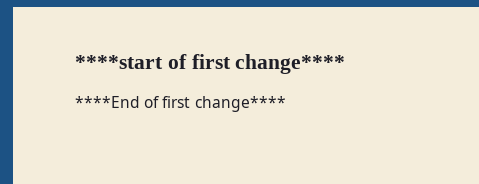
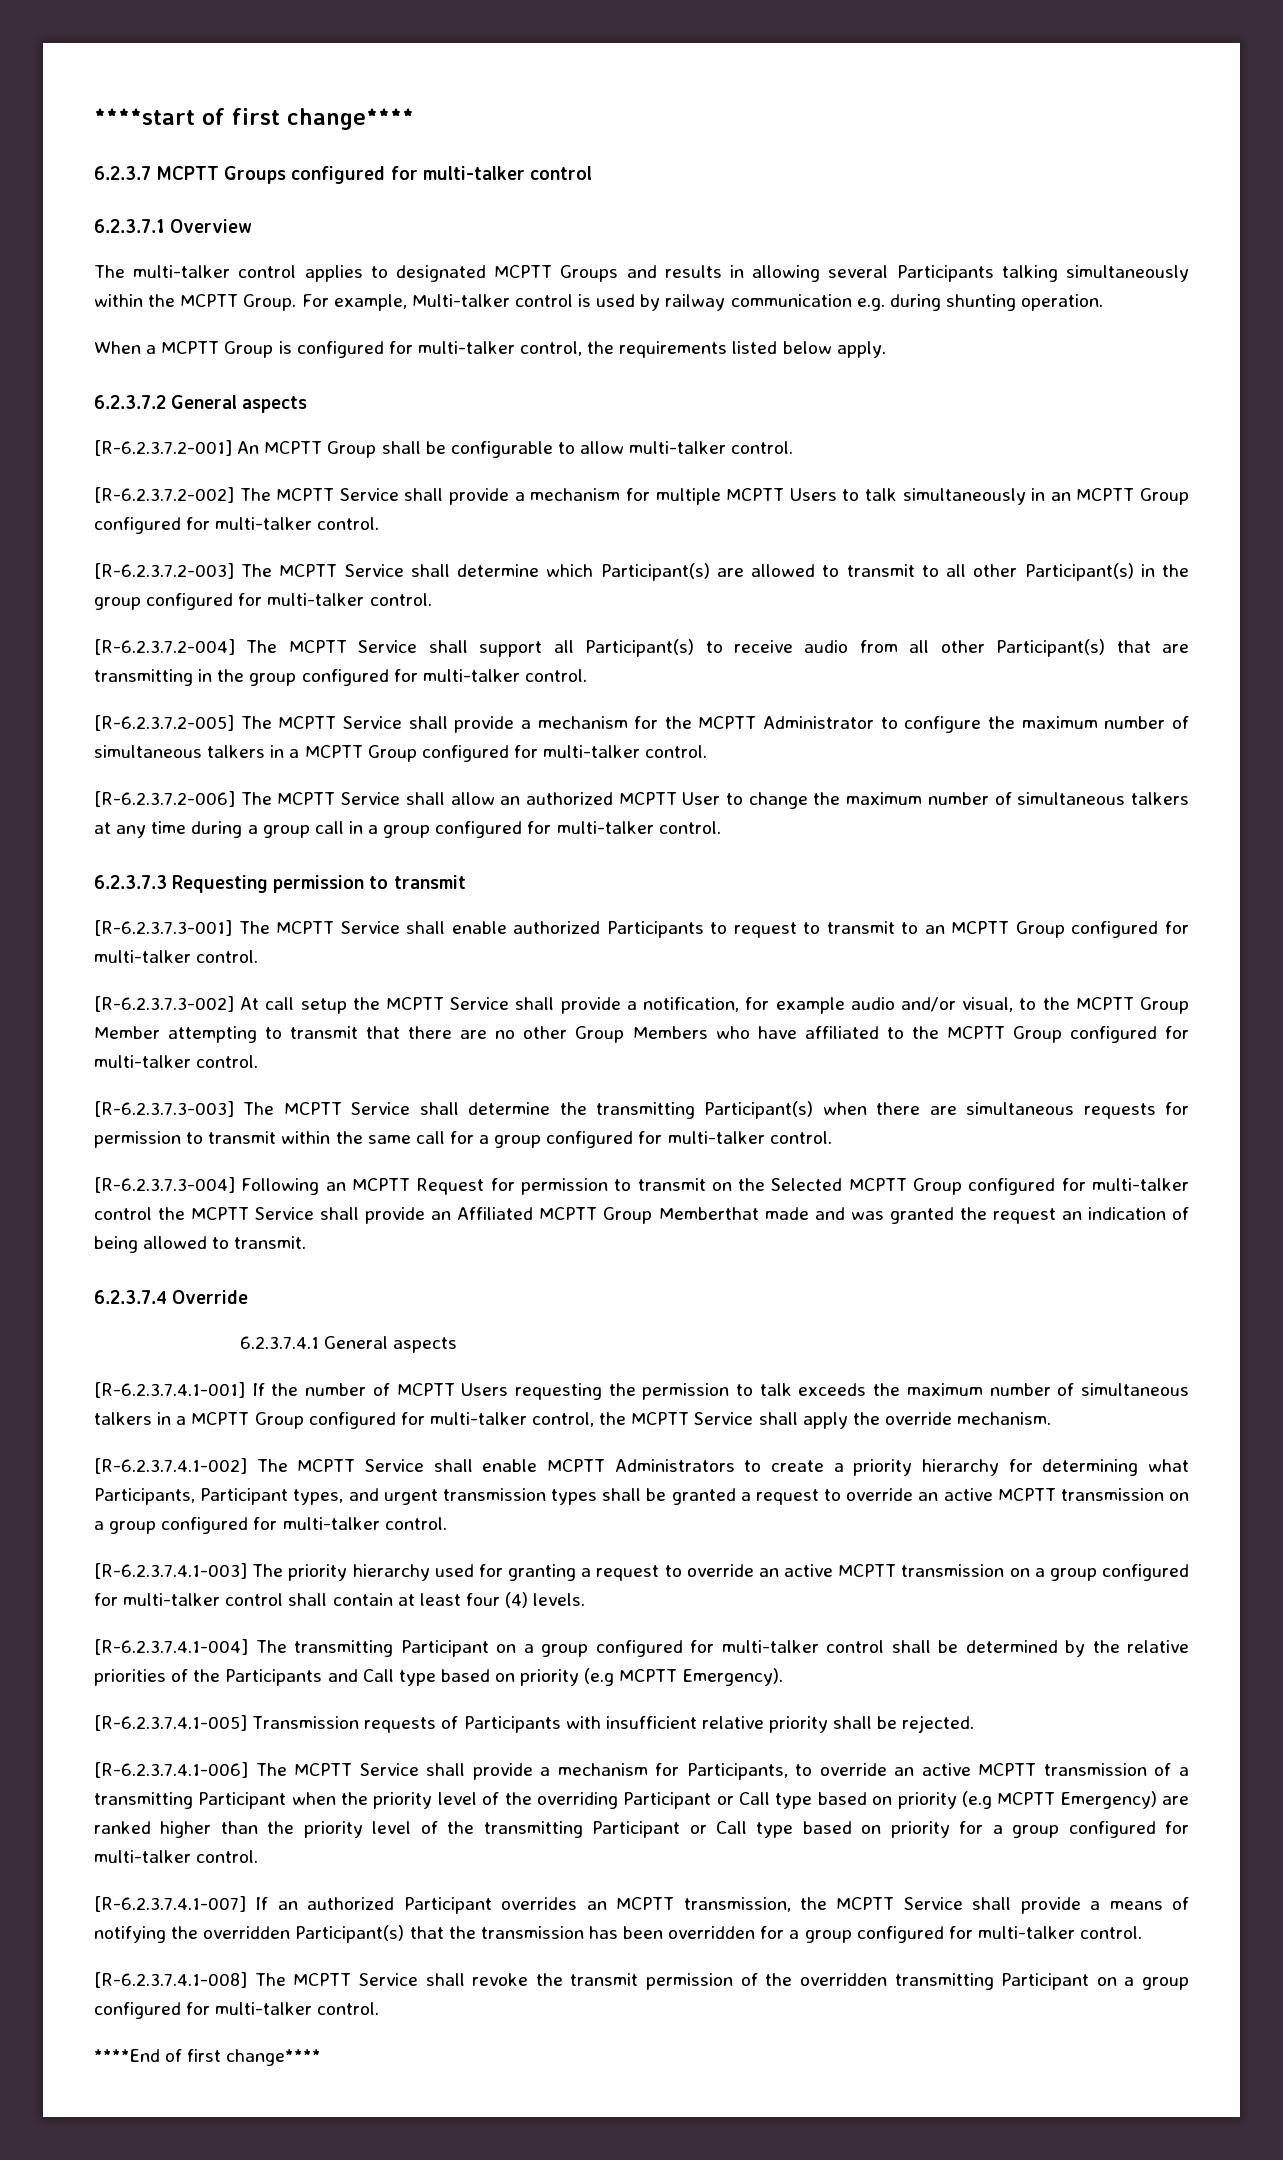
+ 6.2.3.7 MCPTT Groups configured for multi-talker control
+ 6.2.3.7.1 Overview
+ The multi-talker control applies to designated MCPTT Groups and results in allowing several Participants talking simultaneously within the MCPTT Group. For example, Multi-talker control is used by railway communication e.g. during shunting operation.
+ When a MCPTT Group is configured for multi-talker control, the requirements listed below apply.
+ 6.2.3.7.2 General aspects
+ [R-6.2.3.7.2-001] An MCPTT Group shall be configurable to allow multi-talker control.
+ [R-6.2.3.7.2-002] The MCPTT Service shall provide a mechanism for multiple MCPTT Users to talk simultaneously in an MCPTT Group configured for multi-talker control.
+ [R-6.2.3.7.2-003] The MCPTT Service shall determine which Participant(s) are allowed to transmit to all other Participant(s) in the group configured for multi-talker control.
+ [R-6.2.3.7.2-004] The MCPTT Service shall support all Participant(s) to receive audio from all other Participant(s) that are transmitting in the group configured for multi-talker control.
+ [R-6.2.3.7.2-005] The MCPTT Service shall provide a mechanism for the MCPTT Administrator to configure the maximum number of simultaneous talkers in a MCPTT Group configured for multi-talker control.
+ [R-6.2.3.7.2-006] The MCPTT Service shall allow an authorized MCPTT User to change the maximum number of simultaneous talkers at any time during a group call in a group configured for multi-talker control.
+ 6.2.3.7.3 Requesting permission to transmit
+ [R-6.2.3.7.3-001] The MCPTT Service shall enable authorized Participants to request to transmit to an MCPTT Group configured for multi-talker control.
+ [R-6.2.3.7.3-002] At call setup the MCPTT Service shall provide a notification, for example audio and/or visual, to the MCPTT Group Member attempting to transmit that there are no other Group Members who have affiliated to the MCPTT Group configured for multi-talker control.
+ [R-6.2.3.7.3-003] The MCPTT Service shall determine the transmitting Participant(s) when there are simultaneous requests for permission to transmit within the same call for a group configured for multi-talker control.
+ [R-6.2.3.7.3-004] Following an MCPTT Request for permission to transmit on the Selected MCPTT Group configured for multi-talker control the MCPTT Service shall provide an Affiliated MCPTT Group Memberthat made and was granted the request an indication of being allowed to transmit.
+ 6.2.3.7.4 Override
+ 6.2.3.7.4.1 General aspects
+ [R-6.2.3.7.4.1-001] If the number of MCPTT Users requesting the permission to talk exceeds the maximum number of simultaneous talkers in a MCPTT Group configured for multi-talker control, the MCPTT Service shall apply the override mechanism.
+ [R-6.2.3.7.4.1-002] The MCPTT Service shall enable MCPTT Administrators to create a priority hierarchy for determining what Participants, Participant types, and urgent transmission types shall be granted a request to override an active MCPTT transmission on a group configured for multi-talker control.
+ [R-6.2.3.7.4.1-003] The priority hierarchy used for granting a request to override an active MCPTT transmission on a group configured for multi-talker control shall contain at least four (4) levels.
+ [R-6.2.3.7.4.1-004] The transmitting Participant on a group configured for multi-talker control shall be determined by the relative priorities of the Participants and Call type based on priority (e.g MCPTT Emergency).
+ [R-6.2.3.7.4.1-005] Transmission requests of Participants with insufficient relative priority shall be rejected.
+ [R-6.2.3.7.4.1-006] The MCPTT Service shall provide a mechanism for Participants, to override an active MCPTT transmission of a transmitting Participant when the priority level of the overriding Participant or Call type based on priority (e.g MCPTT Emergency) are ranked higher than the priority level of the transmitting Participant or Call type based on priority for a group configured for multi-talker control.
+ [R-6.2.3.7.4.1-007] If an authorized Participant overrides an MCPTT transmission, the MCPTT Service shall provide a means of notifying the overridden Participant(s) that the transmission has been overridden for a group configured for multi-talker control.
+ [R-6.2.3.7.4.1-008] The MCPTT Service shall revoke the transmit permission of the overridden transmitting Participant on a group configured for multi-talker control.

